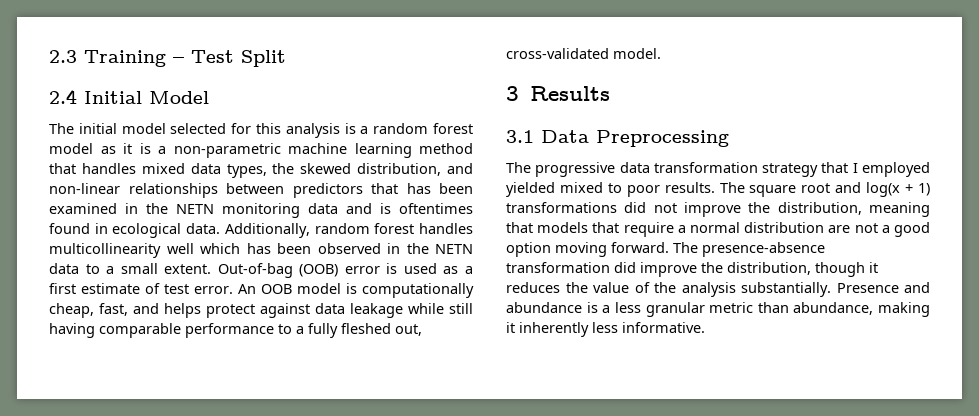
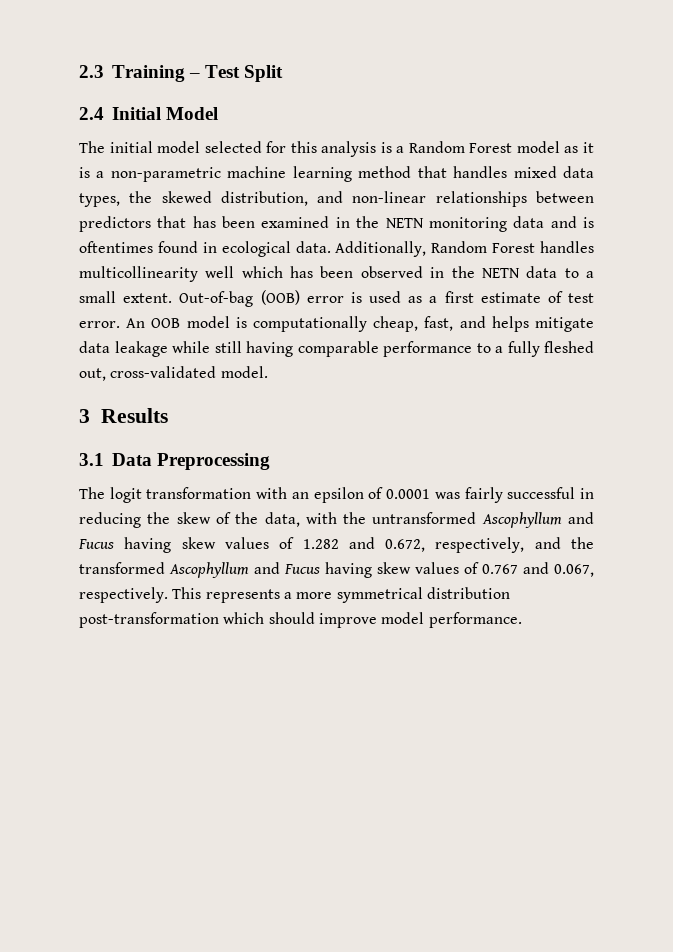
- The initial model selected for this analysis is a random forest model as it is a non-parametric machine learning method that handles mixed data types, the skewed distribution, and non-linear relationships between predictors that has been examined in the NETN monitoring data and is oftentimes found in ecological data.
+ The initial model selected for this analysis is a Random Forest model as it is a non-parametric machine learning method that handles mixed data types, the skewed distribution, and non-linear relationships between predictors that has been examined in the NETN monitoring data and is oftentimes found in ecological data.
- Additionally, random forest handles multicollinearity well which has been observed in the NETN data to a small extent.
+ Additionally, Random Forest handles multicollinearity well which has been observed in the NETN data to a small extent.
- An OOB model is computationally cheap, fast, and helps protect against data leakage while still having comparable performance to a fully fleshed out, cross-validated model.
+ An OOB model is computationally cheap, fast, and helps mitigate data leakage while still having comparable performance to a fully fleshed out, cross-validated model.
- The progressive data transformation strategy that I employed yielded mixed to poor results. The square root and log(x + 1) transformations did not improve the distribution, meaning that models that require a normal distribution are not a good option moving forward. The presence-absence transformation did improve the distribution, though it reduces the value of the analysis substantially. Presence and abundance is a less granular metric than abundance, making it inherently less informative.
+ The logit transformation with an epsilon of 0.0001 was fairly successful in reducing the skew of the data, with the untransformed Ascophyllum and Fucus having skew values of 1.282 and 0.672, respectively, and the transformed Ascophyllum and Fucus having skew values of 0.767 and 0.067, respectively. This represents a more symmetrical distribution post-transformation which should improve model performance.

